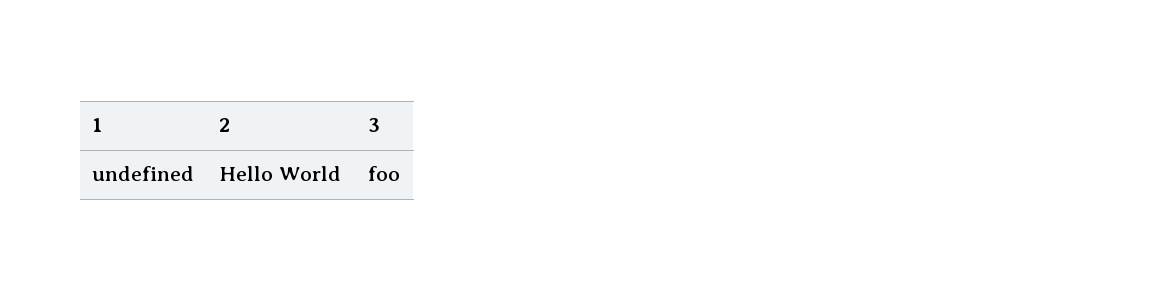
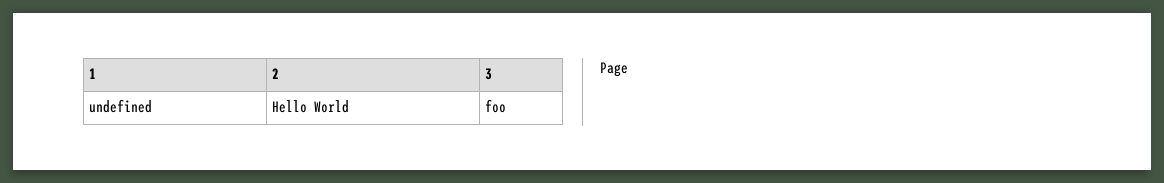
+ Page

